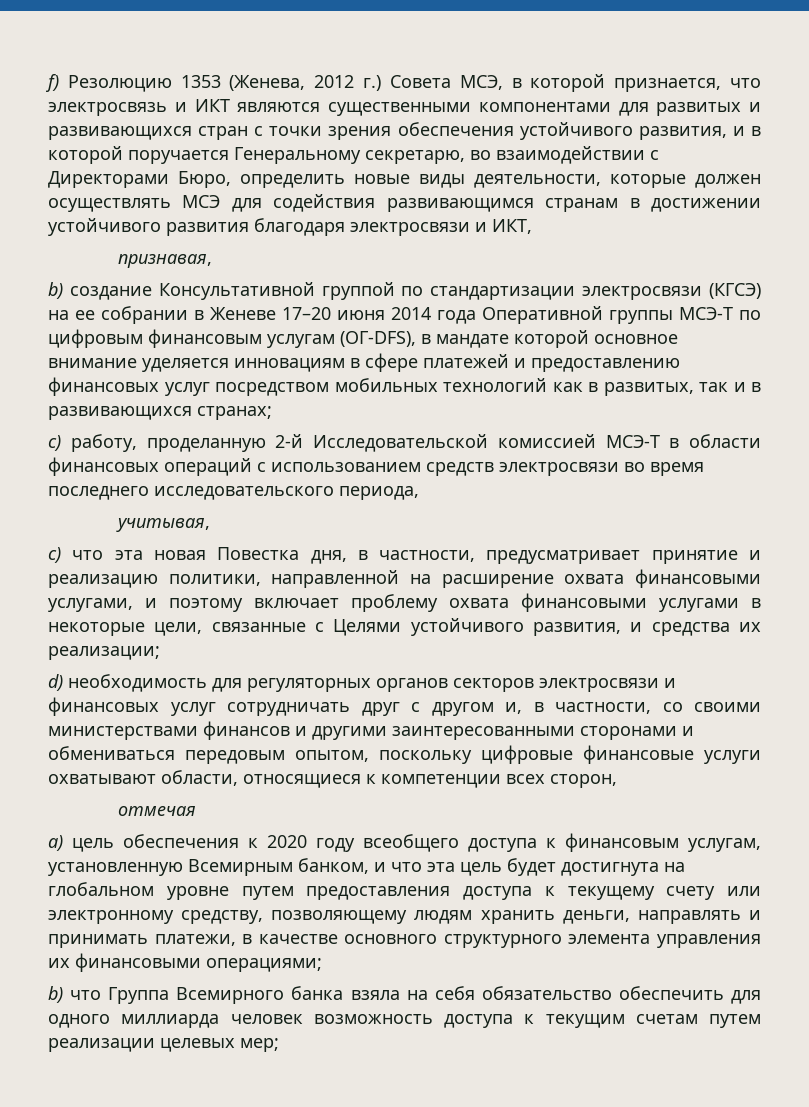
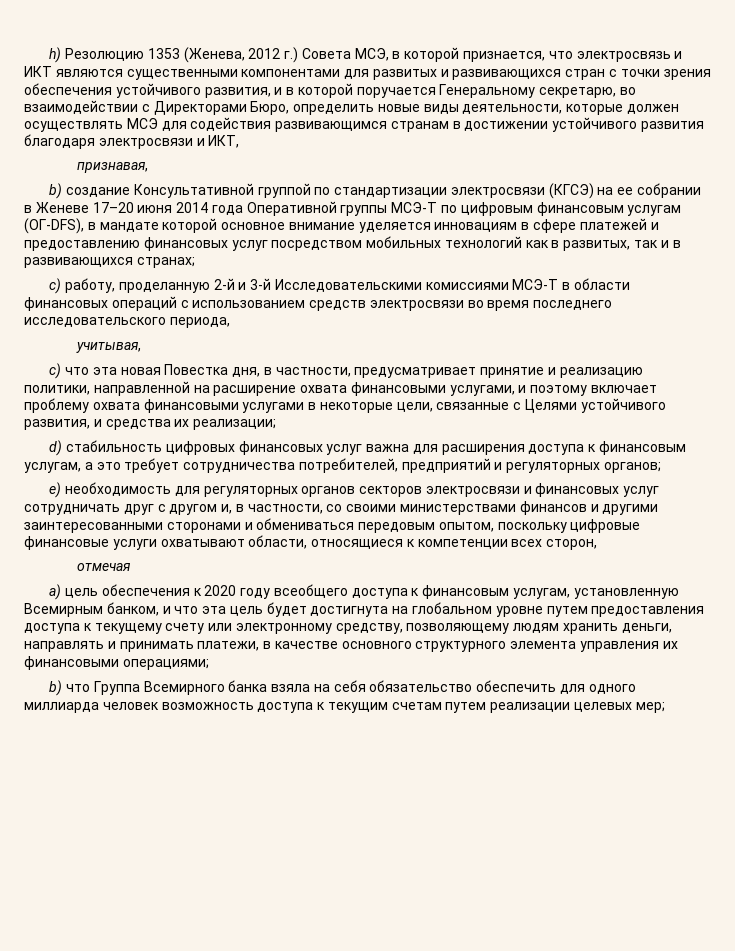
- f) Резолюцию 1353 (Женева, 2012 г.) Совета МСЭ, в которой признается, что электросвязь и ИКТ являются существенными компонентами для развитых и развивающихся стран с точки зрения обеспечения устойчивого развития, и в которой поручается Генеральному секретарю, во взаимодействии с Директорами Бюро, определить новые виды деятельности, которые должен осуществлять МСЭ для содействия развивающимся странам в достижении устойчивого развития благодаря электросвязи и ИКТ,
+ h) Резолюцию 1353 (Женева, 2012 г.) Совета МСЭ, в которой признается, что электросвязь и ИКТ являются существенными компонентами для развитых и развивающихся стран с точки зрения обеспечения устойчивого развития, и в которой поручается Генеральному секретарю, во взаимодействии с Директорами Бюро, определить новые виды деятельности, которые должен осуществлять МСЭ для содействия развивающимся странам в достижении устойчивого развития благодаря электросвязи и ИКТ,
- c) работу, проделанную 2-й Исследовательской комиссией МСЭ-T в области финансовых операций с использованием средств электросвязи во время последнего исследовательского периода,
+ c) работу, проделанную 2-й и 3-й Исследовательскими комиссиями МСЭ-T в области финансовых операций с использованием средств электросвязи во время последнего исследовательского периода,
- d) необходимость для регуляторных органов секторов электросвязи и финансовых услуг сотрудничать друг с другом и, в частности, со своими министерствами финансов и другими заинтересованными сторонами и обмениваться передовым опытом, поскольку цифровые финансовые услуги охватывают области, относящиеся к компетенции всех сторон,
+ d) стабильность цифровых финансовых услуг важна для расширения доступа к финансовым услугам, а это требует сотрудничества потребителей, предприятий и регуляторных органов;
+ e) необходимость для регуляторных органов секторов электросвязи и финансовых услуг сотрудничать друг с другом и, в частности, со своими министерствами финансов и другими заинтересованными сторонами и обмениваться передовым опытом, поскольку цифровые финансовые услуги охватывают области, относящиеся к компетенции всех сторон,

